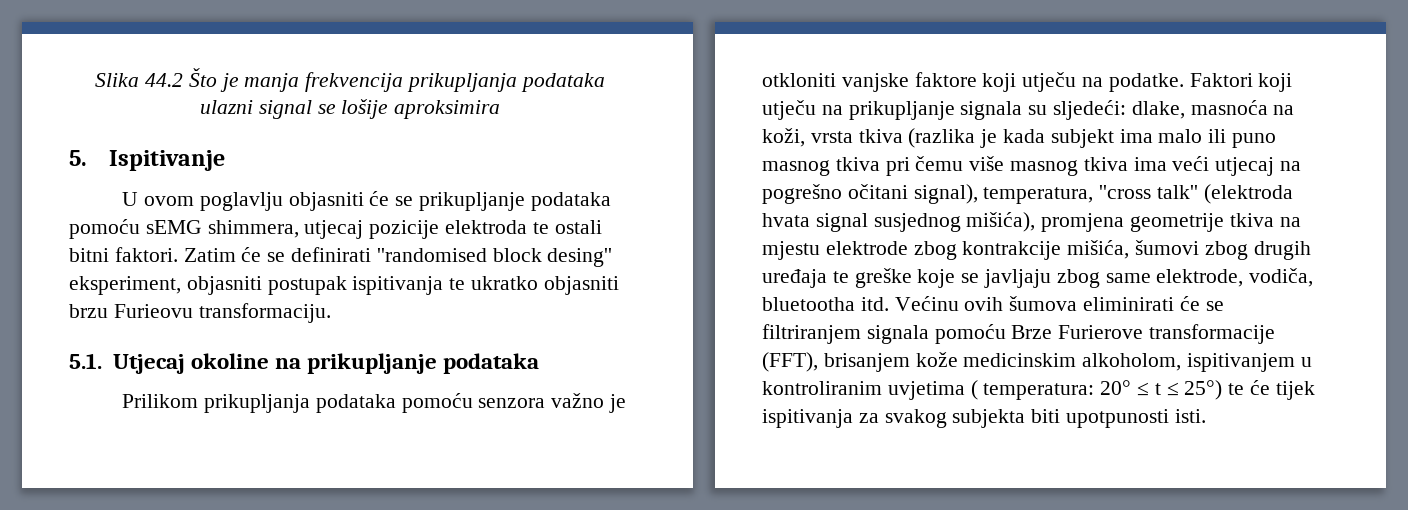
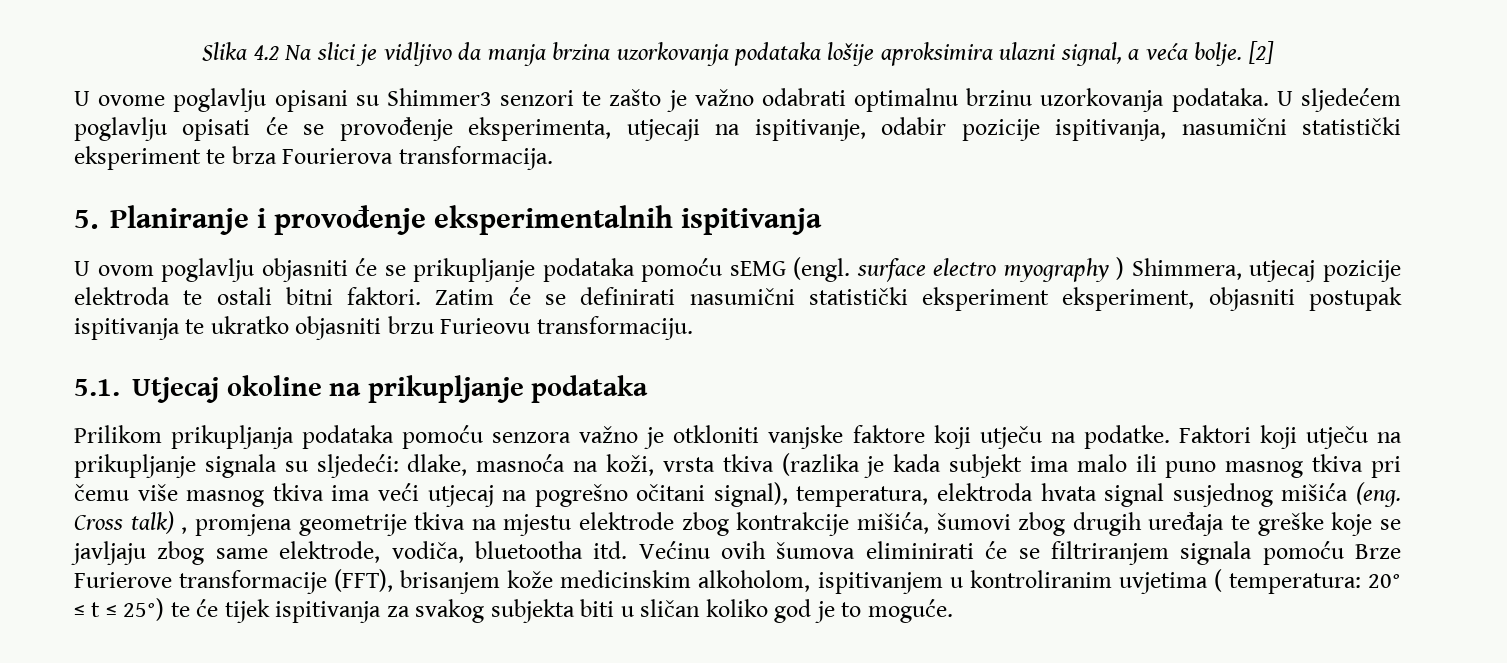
- Slika 44.2 Što je manja frekvencija prikupljanja podataka ulazni signal se lošije aproksimira
- 5. Ispitivanje
+ Slika 4.2 Na slici je vidljivo da manja brzina uzorkovanja podataka lošije aproksimira ulazni signal, a veća bolje. [2]
+ U ovome poglavlju opisani su Shimmer3 senzori te zašto je važno odabrati optimalnu brzinu uzorkovanja podataka. U sljedećem poglavlju opisati će se provođenje eksperimenta, utjecaji na ispitivanje, odabir pozicije ispitivanja, nasumični statistički eksperiment te brza Fourierova transformacija.
+ 5. Planiranje i provođenje eksperimentalnih ispitivanja
- U ovom poglavlju objasniti će se prikupljanje podataka pomoću sEMG shimmera, utjecaj pozicije elektroda te ostali bitni faktori.
+ U ovom poglavlju objasniti će se prikupljanje podataka pomoću sEMG (engl. surface electro myography ) Shimmera, utjecaj pozicije elektroda te ostali bitni faktori.
- Zatim će se definirati ''randomised block desing'' eksperiment, objasniti postupak ispitivanja te ukratko objasniti brzu Furieovu transformaciju.
+ Zatim će se definirati nasumični statistički eksperiment eksperiment, objasniti postupak ispitivanja te ukratko objasniti brzu Furieovu transformaciju.
- dlake, masnoća na koži, vrsta tkiva (razlika je kada subjekt ima malo ili puno masnog tkiva pri čemu više masnog tkiva ima veći utjecaj na pogrešno očitani signal), temperatura, ''cross talk'' (elektroda hvata signal susjednog mišića), promjena geometrije tkiva na mjestu elektrode zbog kontrakcije mišića, šumovi zbog drugih uređaja te greške koje se javljaju zbog same elektrode, vodiča, bluetootha itd.
+ dlake, masnoća na koži, vrsta tkiva (razlika je kada subjekt ima malo ili puno masnog tkiva pri čemu više masnog tkiva ima veći utjecaj na pogrešno očitani signal), temperatura, elektroda hvata signal susjednog mišića (eng. Cross talk) , promjena geometrije tkiva na mjestu elektrode zbog kontrakcije mišića, šumovi zbog drugih uređaja te greške koje se javljaju zbog same elektrode, vodiča, bluetootha itd.
- Većinu ovih šumova eliminirati će se filtriranjem signala pomoću Brze Furierove transformacije (FFT), brisanjem kože medicinskim alkoholom, ispitivanjem u kontroliranim uvjetima ( temperatura: 20° ≤ t ≤ 25°) te će tijek ispitivanja za svakog subjekta biti upotpunosti isti.
+ Većinu ovih šumova eliminirati će se filtriranjem signala pomoću Brze Furierove transformacije (FFT), brisanjem kože medicinskim alkoholom, ispitivanjem u kontroliranim uvjetima ( temperatura: 20° ≤ t ≤ 25°) te će tijek ispitivanja za svakog subjekta biti u sličan koliko god je to moguće.

